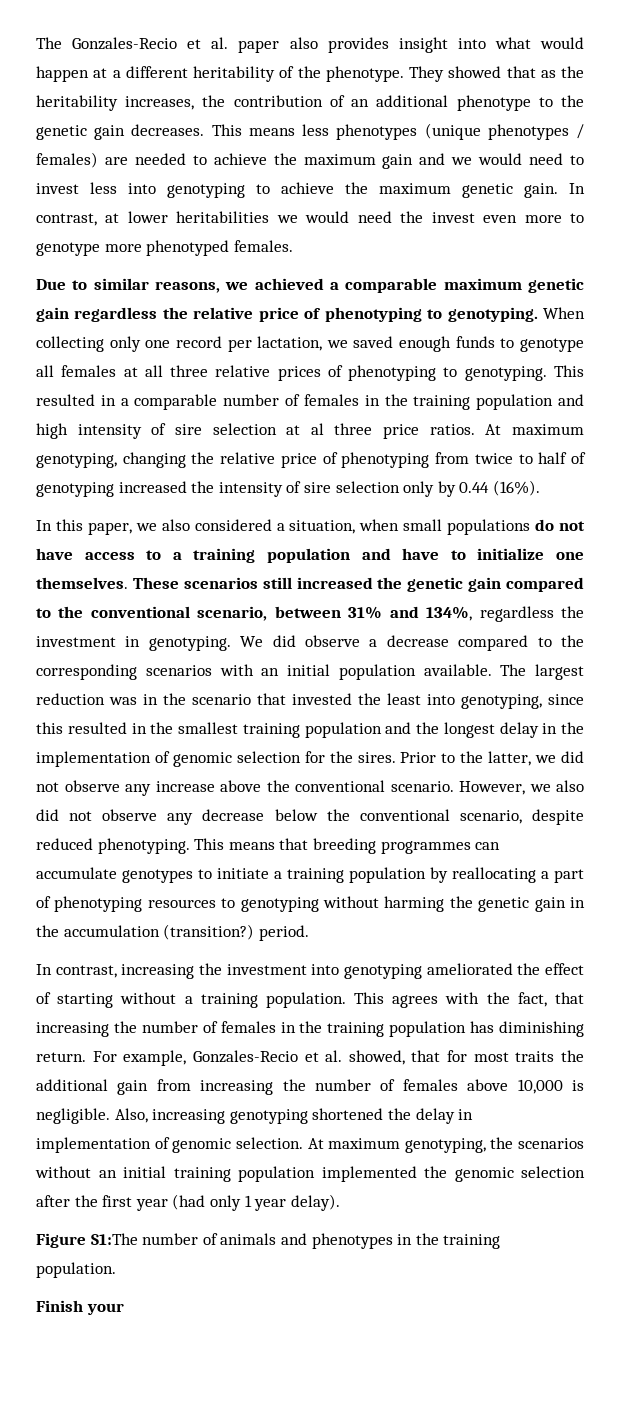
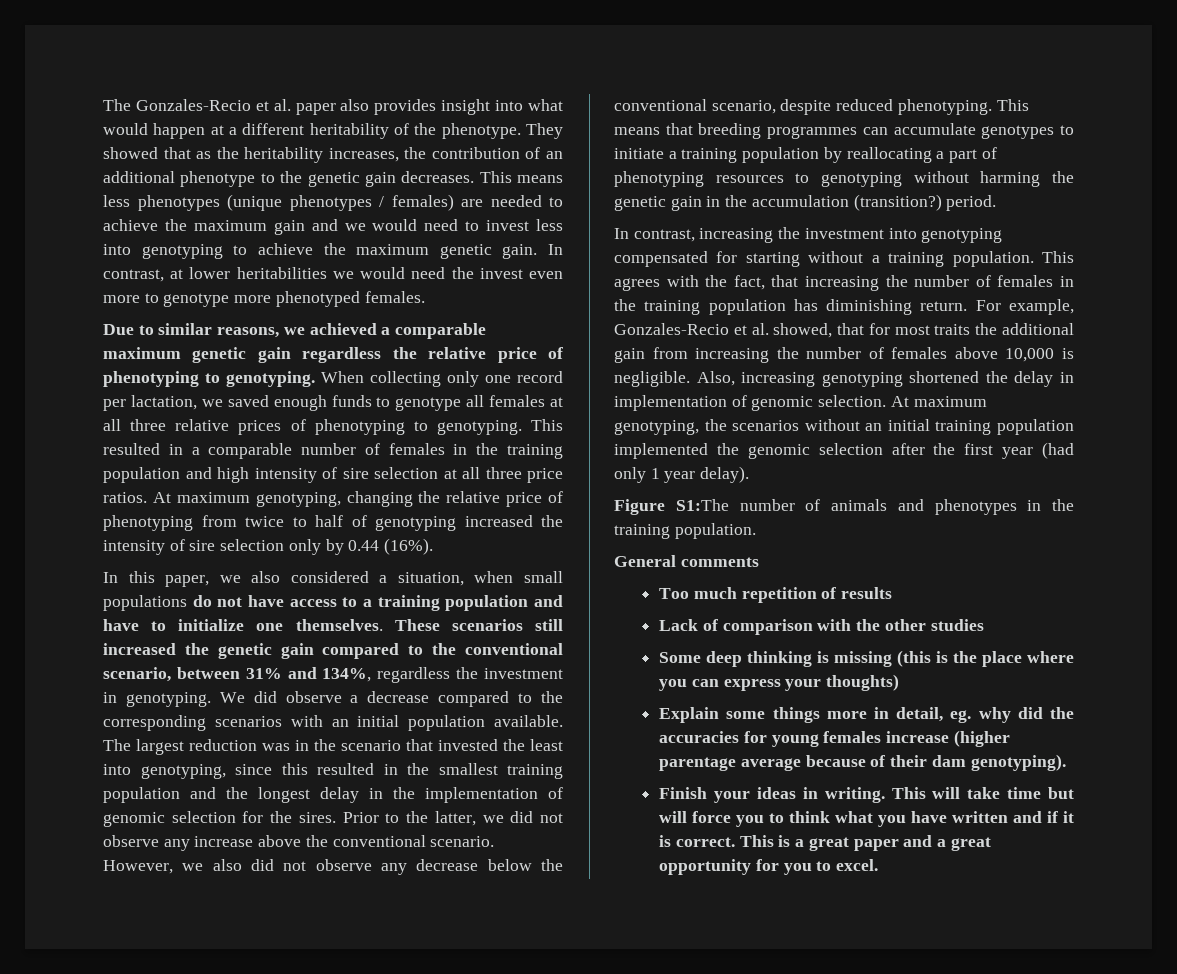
- This resulted in a comparable number of females in the training population and high intensity of sire selection at al three price ratios.
+ This resulted in a comparable number of females in the training population and high intensity of sire selection at all three price ratios.
- In contrast, increasing the investment into genotyping ameliorated the effect of starting without a training population.
+ In contrast, increasing the investment into genotyping compensated for starting without a training population.
- Finish your
+ General comments
+ Too much repetition of results
+ Lack of comparison with the other studies
+ Some deep thinking is missing (this is the place where you can express your thoughts)
+ Explain some things more in detail, eg. why did the accuracies for young females increase (higher parentage average because of their dam genotyping).
+ Finish your ideas in writing. This will take time but will force you to think what you have written and if it is correct. This is a great paper and a great opportunity for you to excel.

